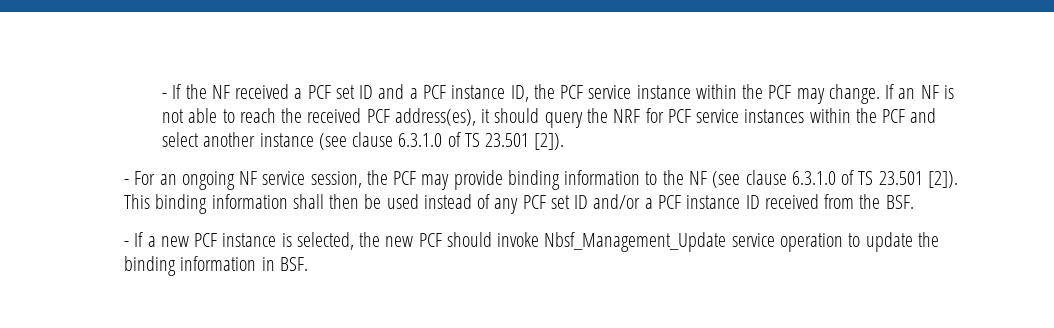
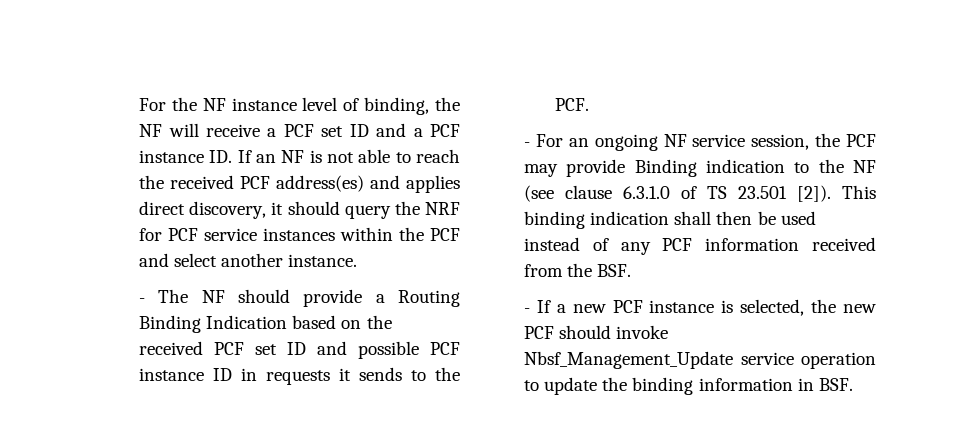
- - If the NF received a PCF set ID and a PCF instance ID, the PCF service instance within the PCF may change. If an NF is not able to reach the received PCF address(es), it should query the NRF for PCF service instances within the PCF and select another instance (see clause 6.3.1.0 of TS 23.501 [2]).
+ For the NF instance level of binding, the NF will receive a PCF set ID and a PCF instance ID. If an NF is not able to reach the received PCF address(es) and applies direct discovery, it should query the NRF for PCF service instances within the PCF and select another instance.
+ - The NF should provide a Routing Binding Indication based on the received PCF set ID and possible PCF instance ID in requests it sends to the PCF.
- - For an ongoing NF service session, the PCF may provide binding information to the NF (see clause 6.3.1.0 of TS 23.501 [2]).
+ - For an ongoing NF service session, the PCF may provide Binding indication to the NF (see clause 6.3.1.0 of TS 23.501 [2]).
- This binding information shall then be used instead of any PCF set ID and/or a PCF instance ID received from the BSF.
+ This binding indication shall then be used instead of any PCF information received from the BSF.

